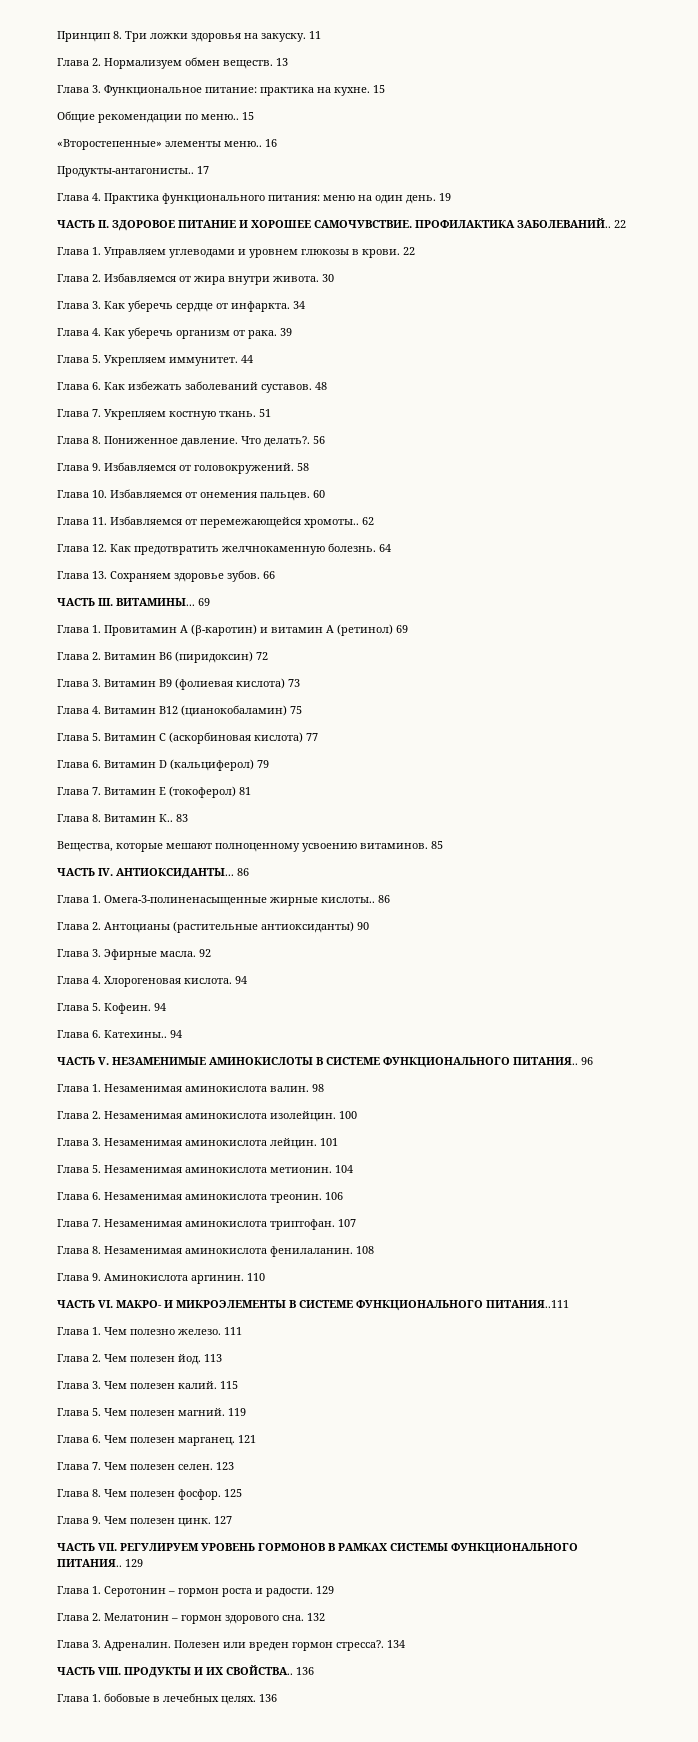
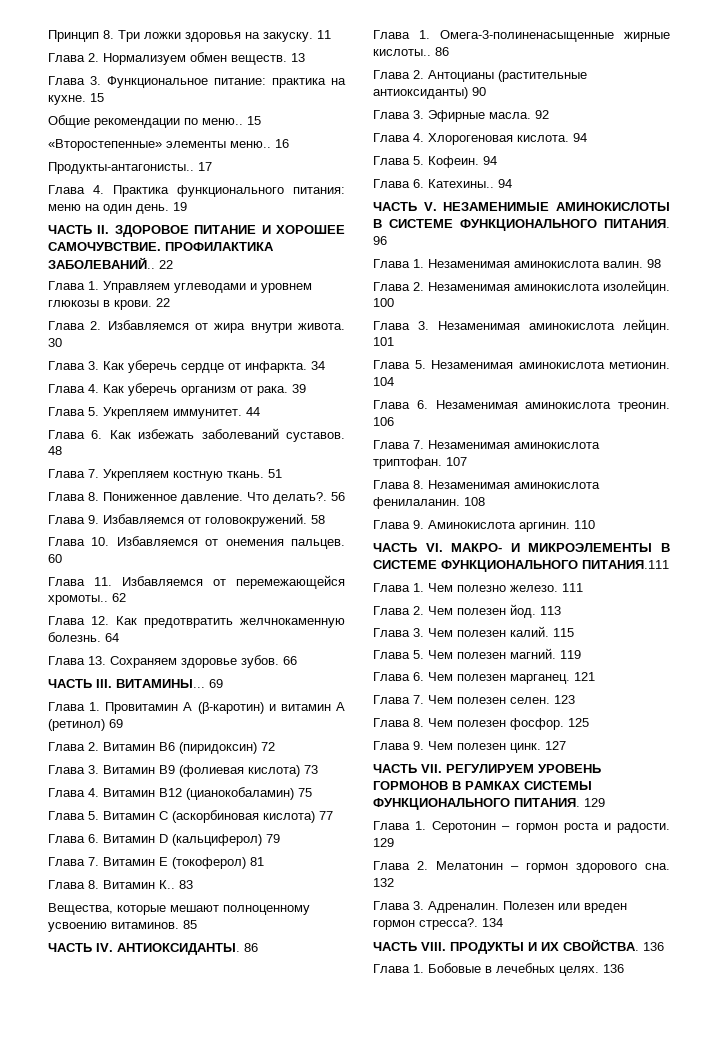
- ЧАСТЬ IV. АНТИОКСИДАНТЫ...
+ ЧАСТЬ IV. АНТИОКСИДАНТЫ.
- ЧАСТЬ V. НЕЗАМЕНИМЫЕ АМИНОКИСЛОТЫ В СИСТЕМЕ ФУНКЦИОНАЛЬНОГО ПИТАНИЯ..
+ ЧАСТЬ V. НЕЗАМЕНИМЫЕ АМИНОКИСЛОТЫ В СИСТЕМЕ ФУНКЦИОНАЛЬНОГО ПИТАНИЯ.
- ЧАСТЬ VI. МАКРО- И МИКРОЭЛЕМЕНТЫ В СИСТЕМЕ ФУНКЦИОНАЛЬНОГО ПИТАНИЯ..111
+ ЧАСТЬ VI. МАКРО- И МИКРОЭЛЕМЕНТЫ В СИСТЕМЕ ФУНКЦИОНАЛЬНОГО ПИТАНИЯ.111
- ЧАСТЬ VII. РЕГУЛИРУЕМ УРОВЕНЬ ГОРМОНОВ В РАМКАХ СИСТЕМЫ ФУНКЦИОНАЛЬНОГО ПИТАНИЯ..
+ ЧАСТЬ VII. РЕГУЛИРУЕМ УРОВЕНЬ ГОРМОНОВ В РАМКАХ СИСТЕМЫ ФУНКЦИОНАЛЬНОГО ПИТАНИЯ.
- ПРОДУКТЫ И ИХ СВОЙСТВА..
+ ПРОДУКТЫ И ИХ СВОЙСТВА.
- Глава 1. бобовые в лечебных целях.
+ Глава 1. Бобовые в лечебных целях.

